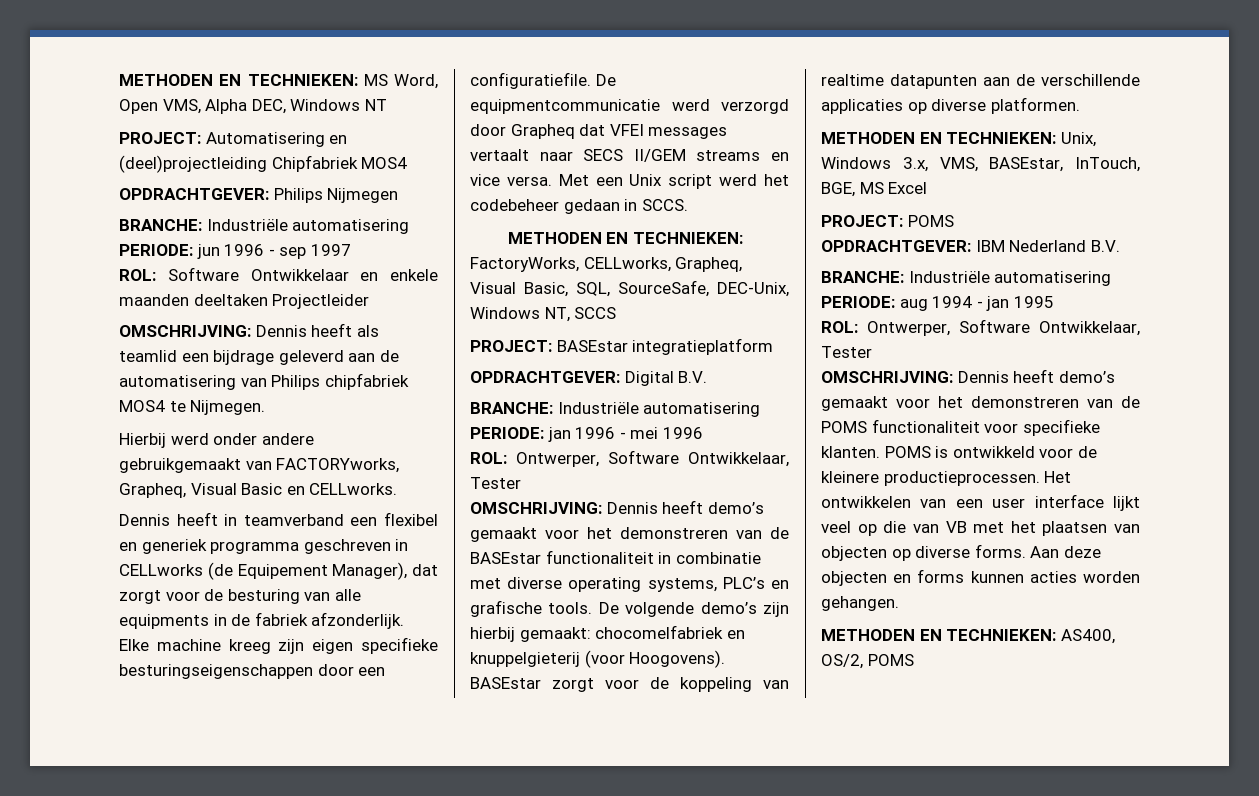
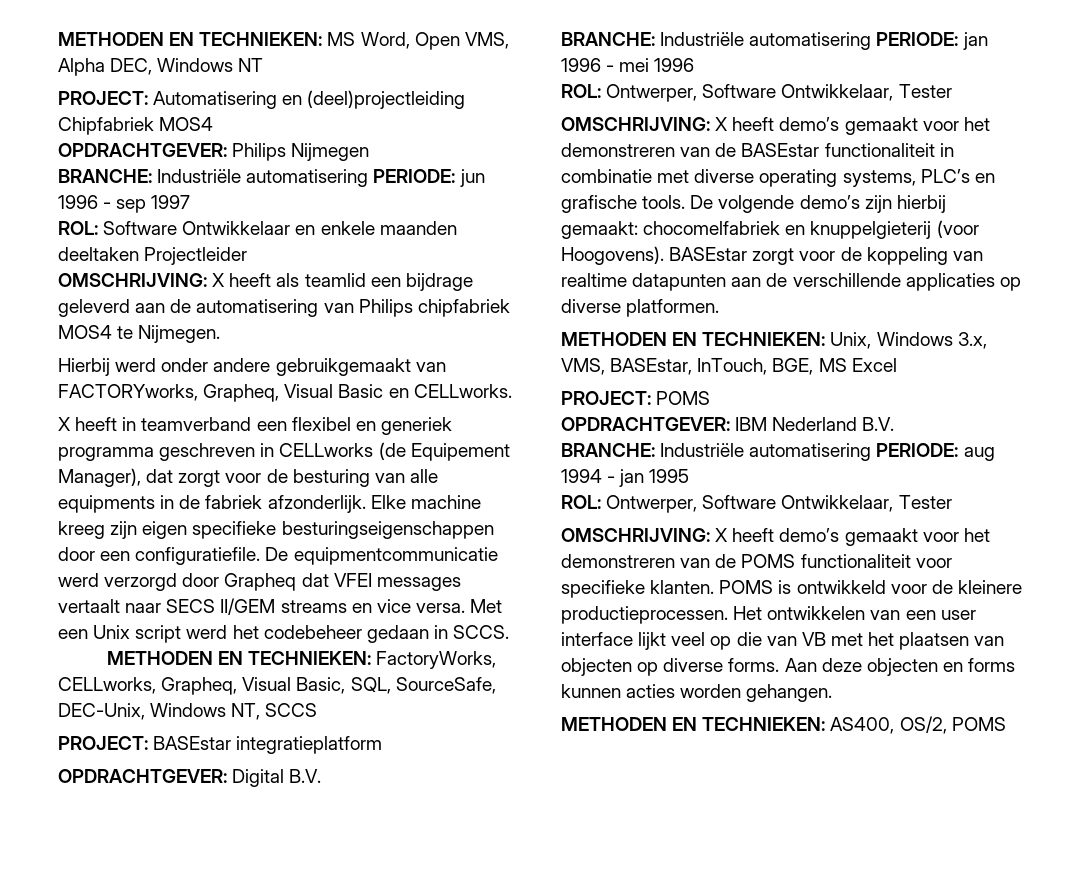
- OMSCHRIJVING: Dennis heeft als teamlid een bijdrage geleverd aan de automatisering van Philips chipfabriek MOS4 te Nijmegen.
+ OMSCHRIJVING: X heeft als teamlid een bijdrage geleverd aan de automatisering van Philips chipfabriek MOS4 te Nijmegen.
- Dennis heeft in teamverband een flexibel en generiek programma geschreven in CELLworks (de Equipement Manager), dat zorgt voor de besturing van alle equipments in de fabriek afzonderlijk.
+ X heeft in teamverband een flexibel en generiek programma geschreven in CELLworks (de Equipement Manager), dat zorgt voor de besturing van alle equipments in de fabriek afzonderlijk.
- OMSCHRIJVING: Dennis heeft demo’s gemaakt voor het demonstreren van de BASEstar functionaliteit in combinatie met diverse operating systems, PLC’s en grafische tools.
+ OMSCHRIJVING: X heeft demo’s gemaakt voor het demonstreren van de BASEstar functionaliteit in combinatie met diverse operating systems, PLC’s en grafische tools.
- OMSCHRIJVING: Dennis heeft demo’s gemaakt voor het demonstreren van de POMS functionaliteit voor specifieke klanten.
+ OMSCHRIJVING: X heeft demo’s gemaakt voor het demonstreren van de POMS functionaliteit voor specifieke klanten.

